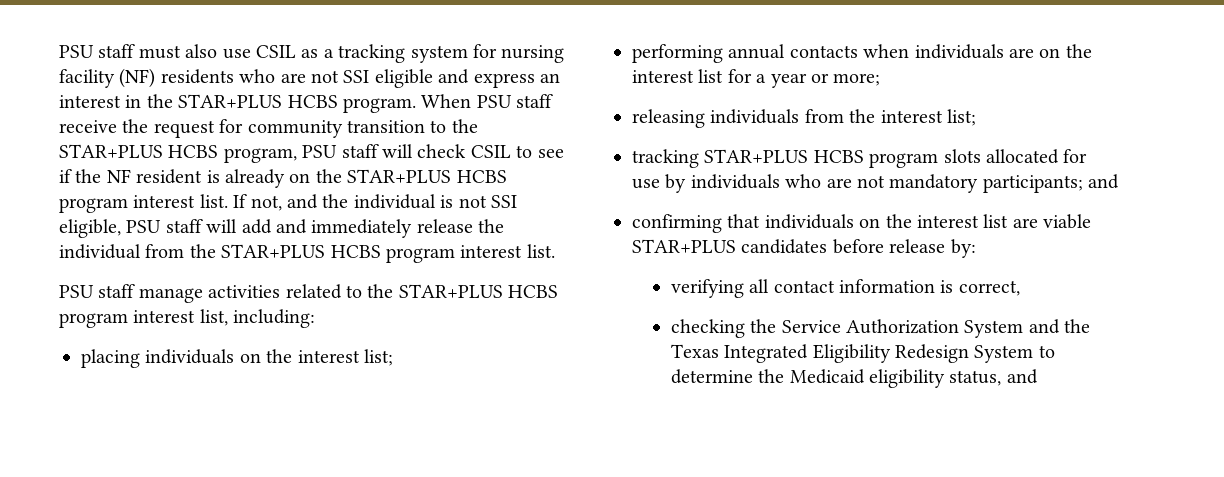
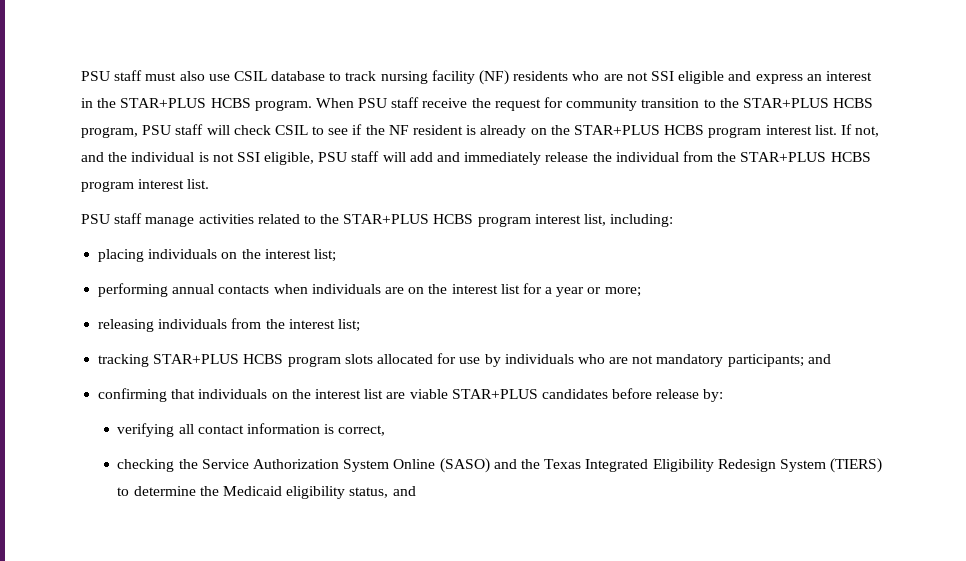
- PSU staff must also use CSIL as a tracking system for nursing facility (NF) residents who are not SSI eligible and express an interest in the STAR+PLUS HCBS program.
+ PSU staff must also use CSIL database to track nursing facility (NF) residents who are not SSI eligible and express an interest in the STAR+PLUS HCBS program.
- checking the Service Authorization System and the Texas Integrated Eligibility Redesign System to determine the Medicaid eligibility status, and
+ checking the Service Authorization System Online (SASO) and the Texas Integrated Eligibility Redesign System (TIERS) to determine the Medicaid eligibility status, and

